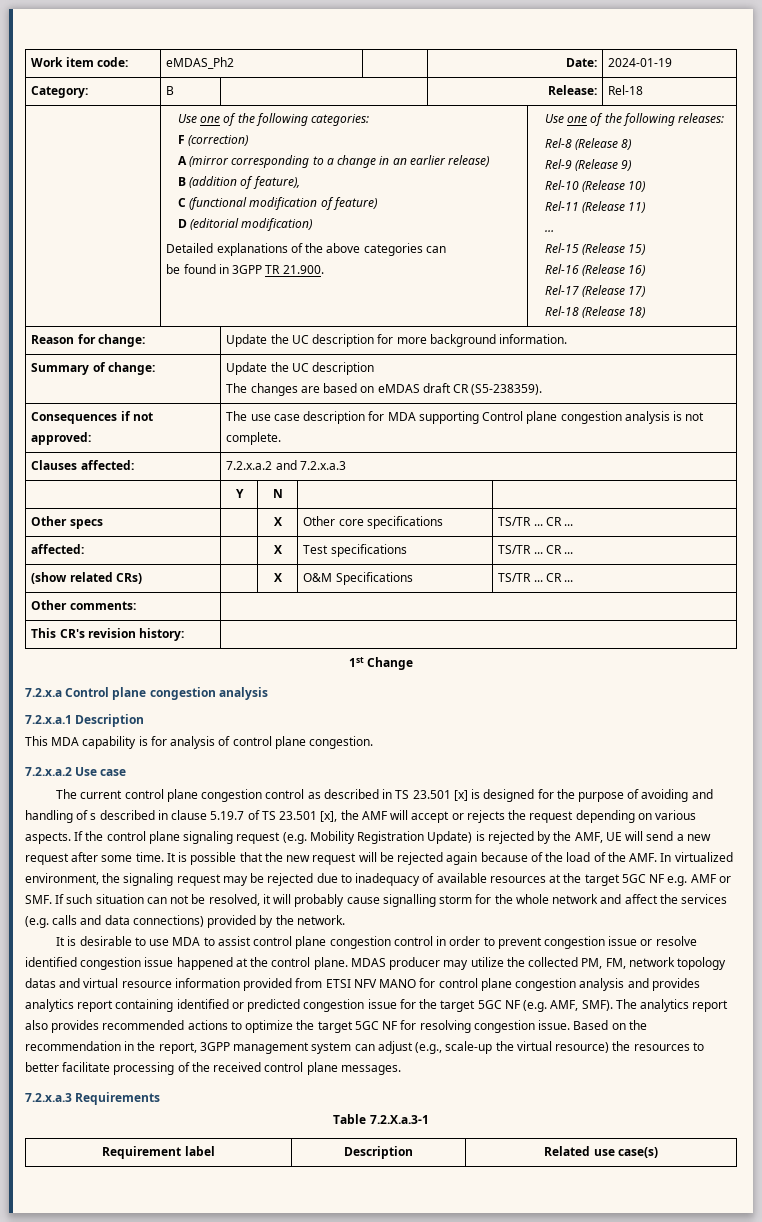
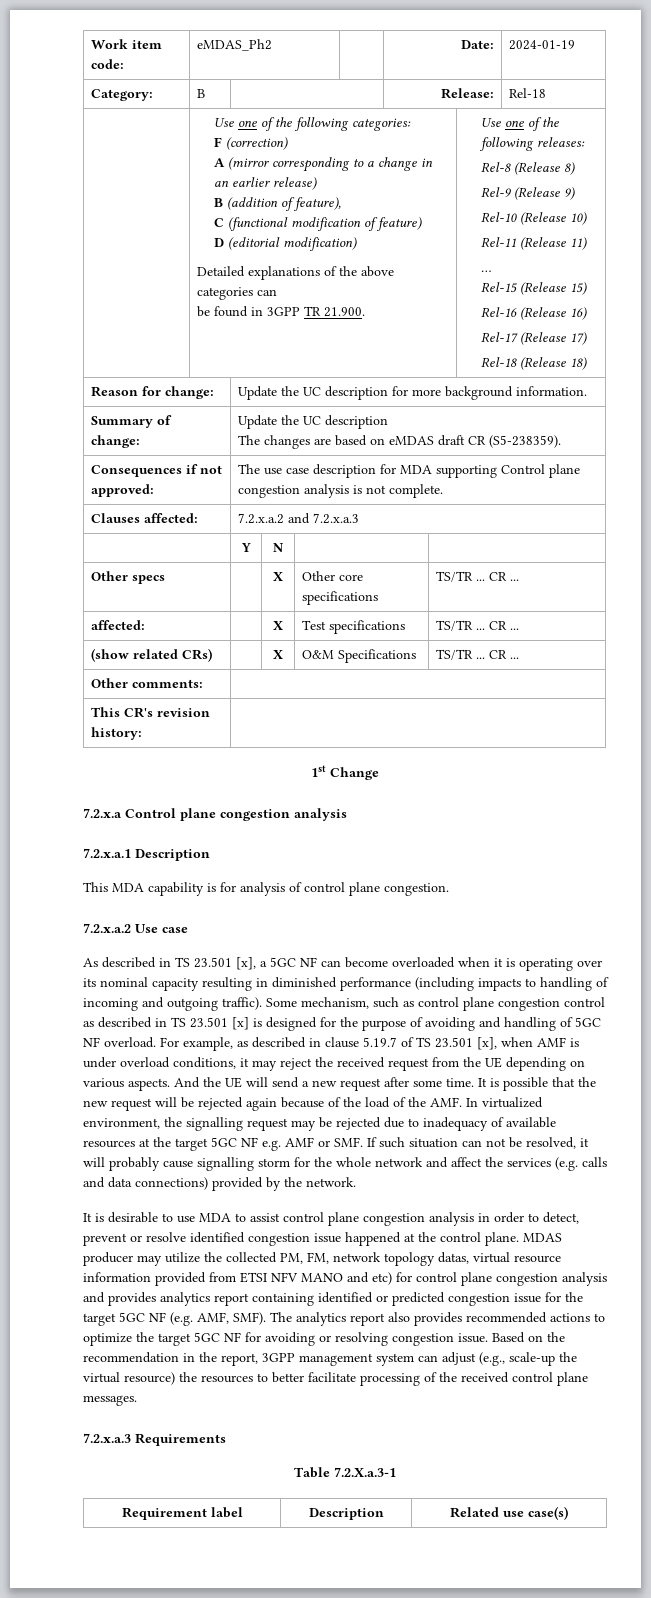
- The current control plane congestion control as described in TS 23.501 [x] is designed for the purpose of avoiding and handling of s described in clause 5.19.7 of TS 23.501 [x], the AMF will accept or rejects the request depending on various aspects. If the control plane signaling request (e.g. Mobility Registration Update) is rejected by the AMF, UE will send a new request after some time.
+ As described in TS 23.501 [x], a 5GC NF can become overloaded when it is operating over its nominal capacity resulting in diminished performance (including impacts to handling of incoming and outgoing traffic). Some mechanism, such as control plane congestion control as described in TS 23.501 [x] is designed for the purpose of avoiding and handling of 5GC NF overload. For example, as described in clause 5.19.7 of TS 23.501 [x], when AMF is under overload conditions, it may reject the received request from the UE depending on various aspects. And the UE will send a new request after some time.
- It is possible that the new request will be rejected again because of the load of the AMF. In virtualized environment, the signaling request may be rejected due to inadequacy of available resources at the target 5GC NF e.g. AMF or SMF. If such situation can not be resolved, it will probably cause signalling storm for the whole network and affect the services (e.g. calls and data connections) provided by the network.
+ It is possible that the new request will be rejected again because of the load of the AMF. In virtualized environment, the signalling request may be rejected due to inadequacy of available resources at the target 5GC NF e.g. AMF or SMF. If such situation can not be resolved, it will probably cause signalling storm for the whole network and affect the services (e.g. calls and data connections) provided by the network.
- It is desirable to use MDA to assist control plane congestion control in order to prevent congestion issue or resolve identified congestion issue happened at the control plane.
+ It is desirable to use MDA to assist control plane congestion analysis in order to detect, prevent or resolve identified congestion issue happened at the control plane.
- MDAS producer may utilize the collected PM, FM, network topology datas and virtual resource information provided from ETSI NFV MANO for control plane congestion analysis and provides analytics report containing identified or predicted congestion issue for the target 5GC NF (e.g. AMF, SMF).
+ MDAS producer may utilize the collected PM, FM, network topology datas, virtual resource information provided from ETSI NFV MANO and etc) for control plane congestion analysis and provides analytics report containing identified or predicted congestion issue for the target 5GC NF (e.g. AMF, SMF).
- The analytics report also provides recommended actions to optimize the target 5GC NF for resolving congestion issue.
+ The analytics report also provides recommended actions to optimize the target 5GC NF for avoiding or resolving congestion issue.

